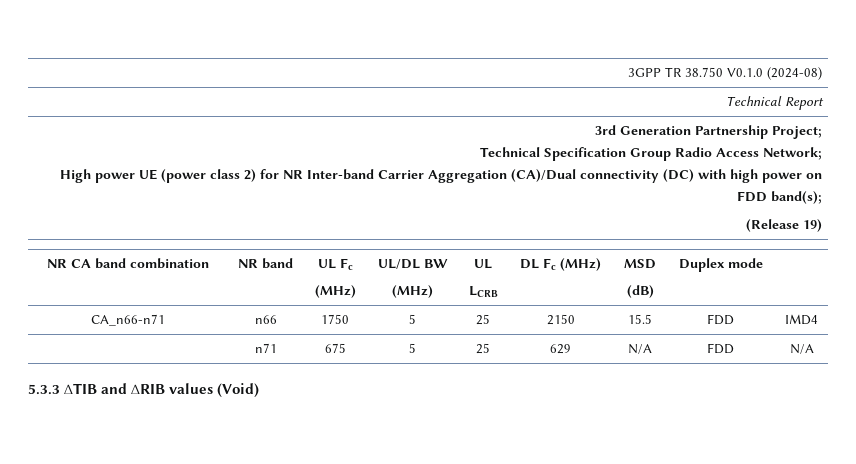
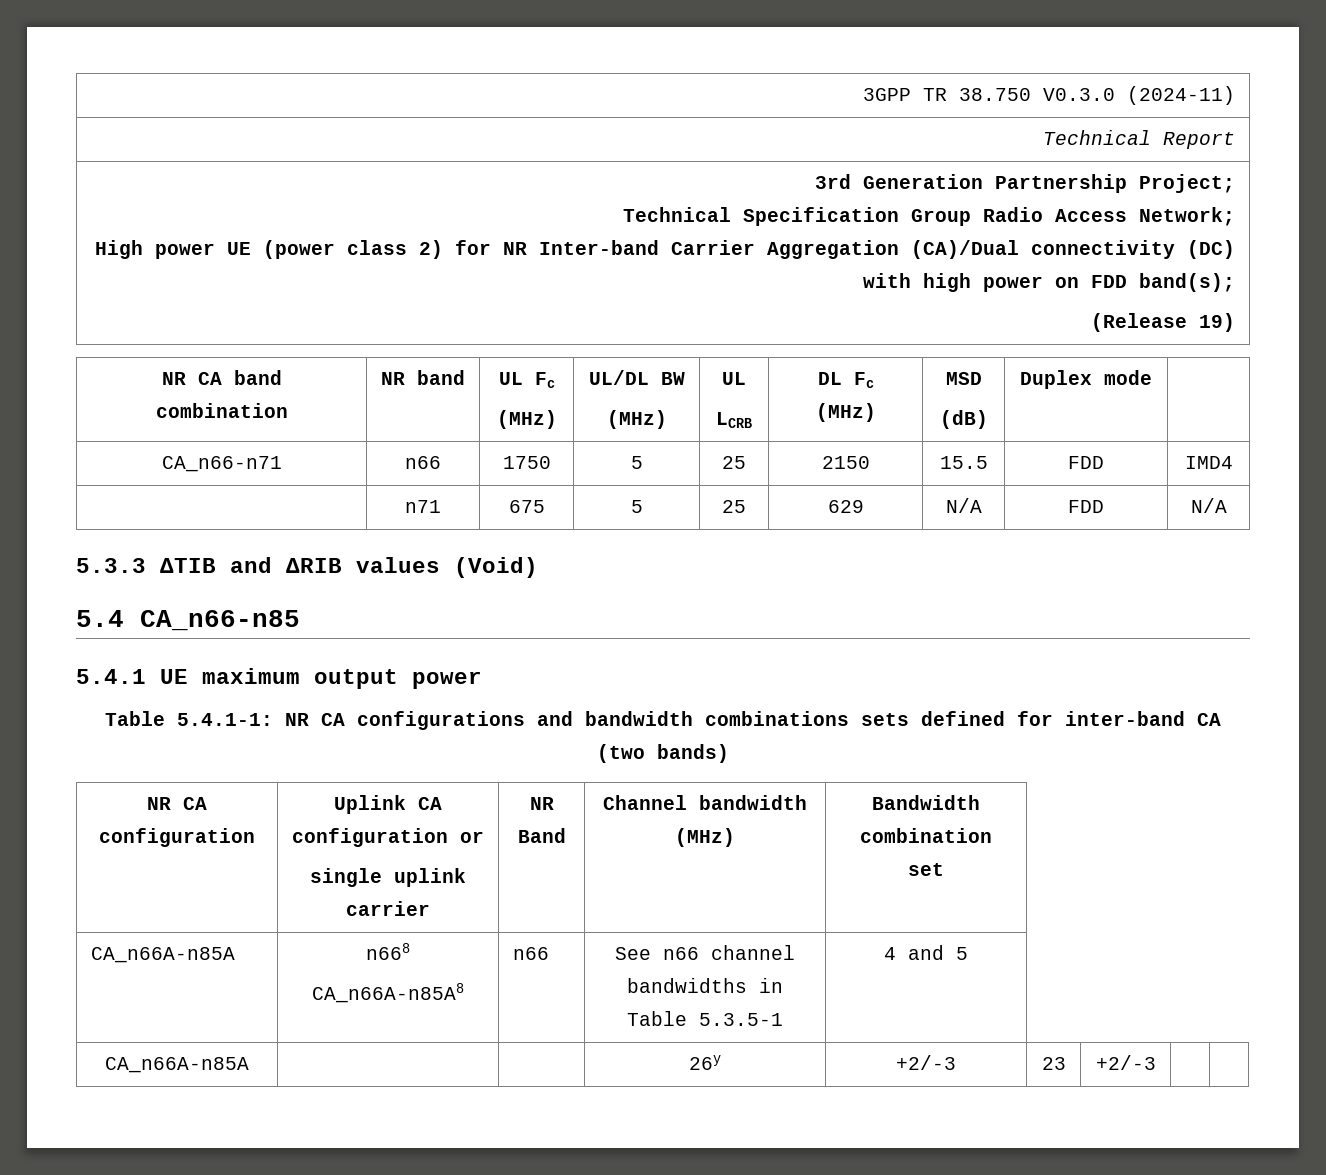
- 3GPP TR 38.750 V0.1.0 (2024-08)
+ 3GPP TR 38.750 V0.3.0 (2024-11)
+ 5.4 CA_n66-n85
+ 5.4.1 UE maximum output power
+ Table 5.4.1-1: NR CA configurations and bandwidth combinations sets defined for inter-band CA (two bands)
+ NR CA configuration | Uplink CA configuration or
+ single uplink carrier | NR Band | Channel bandwidth (MHz) | Bandwidth combination set
+ CA_n66A-n85A | n668
+ CA_n66A-n85A8 | n66 | See n66 channel bandwidths in Table 5.3.5-1 | 4 and 5
+ CA_n66A-n85A | | | 26y | +2/-3 | 23 | +2/-3 | |

